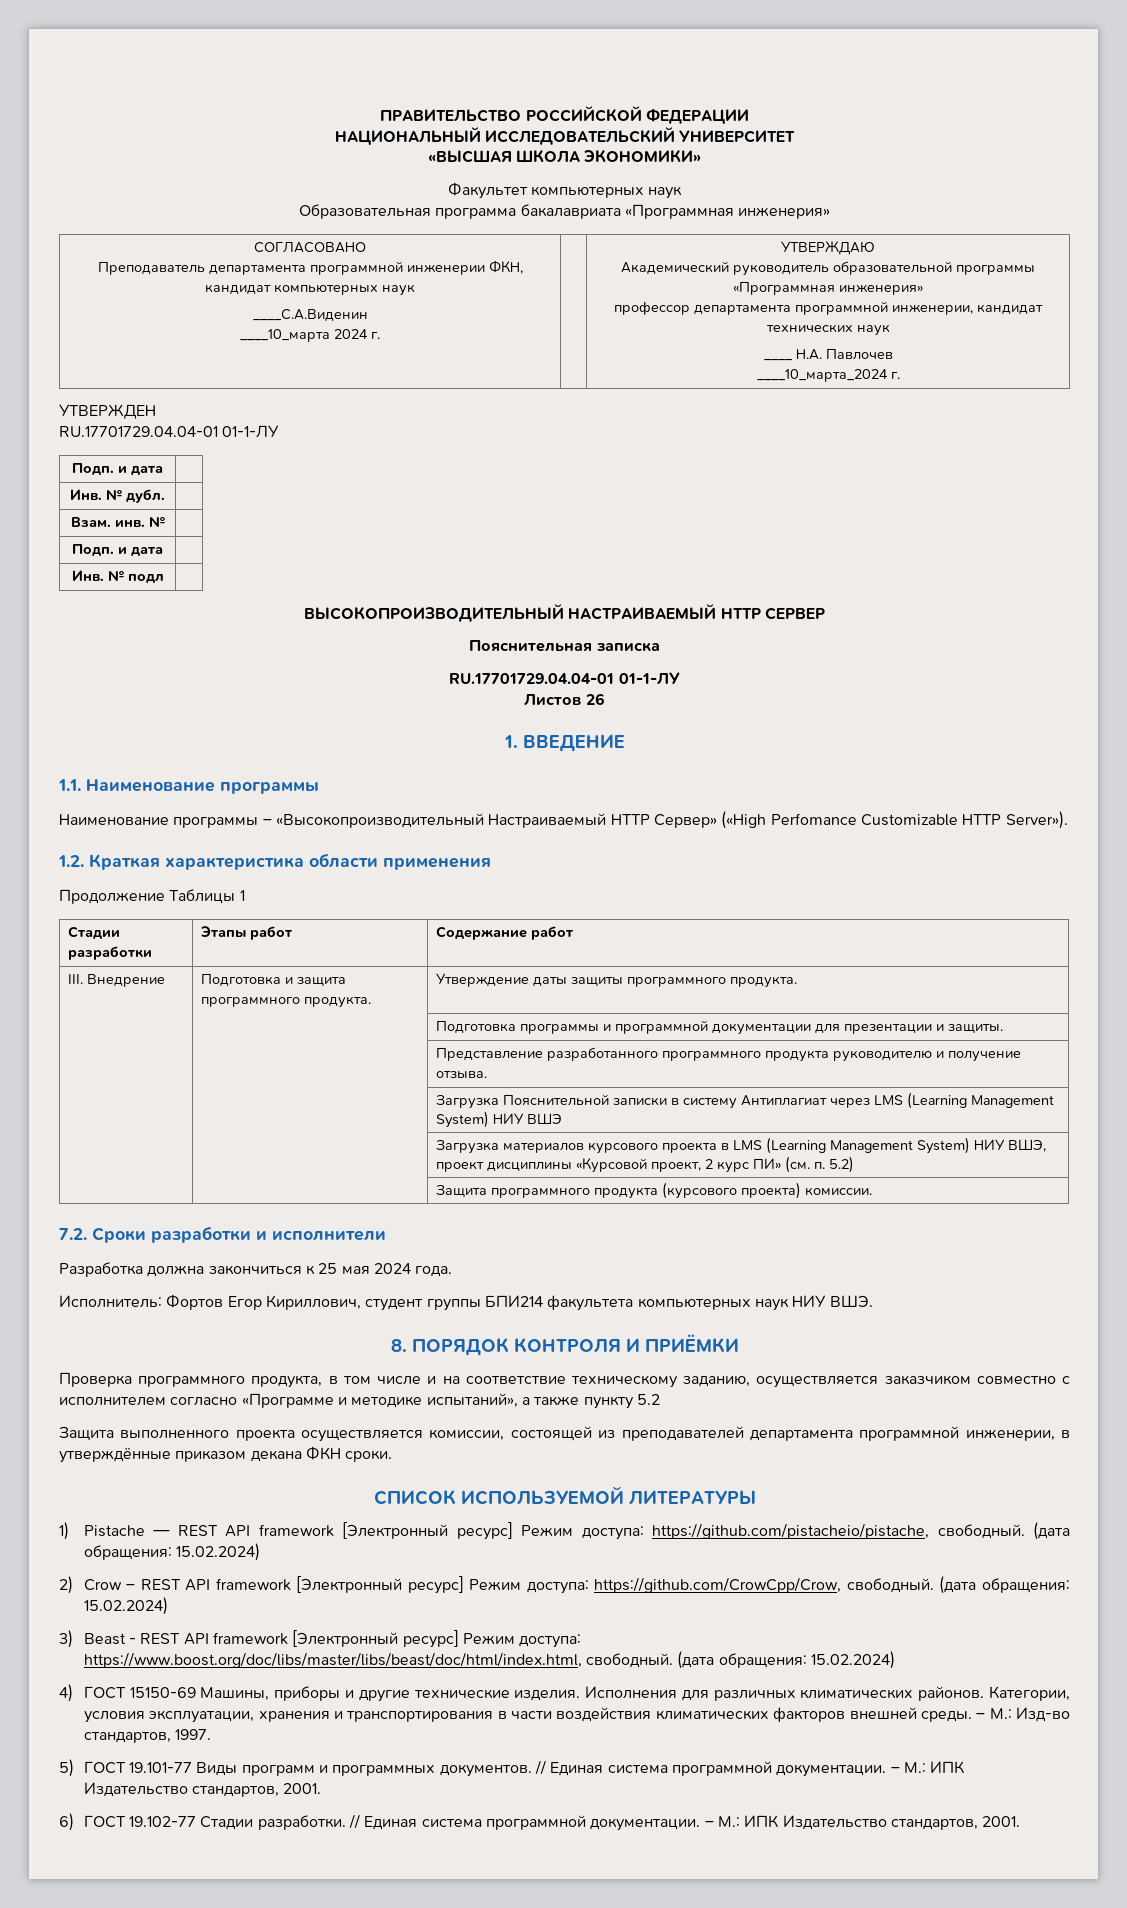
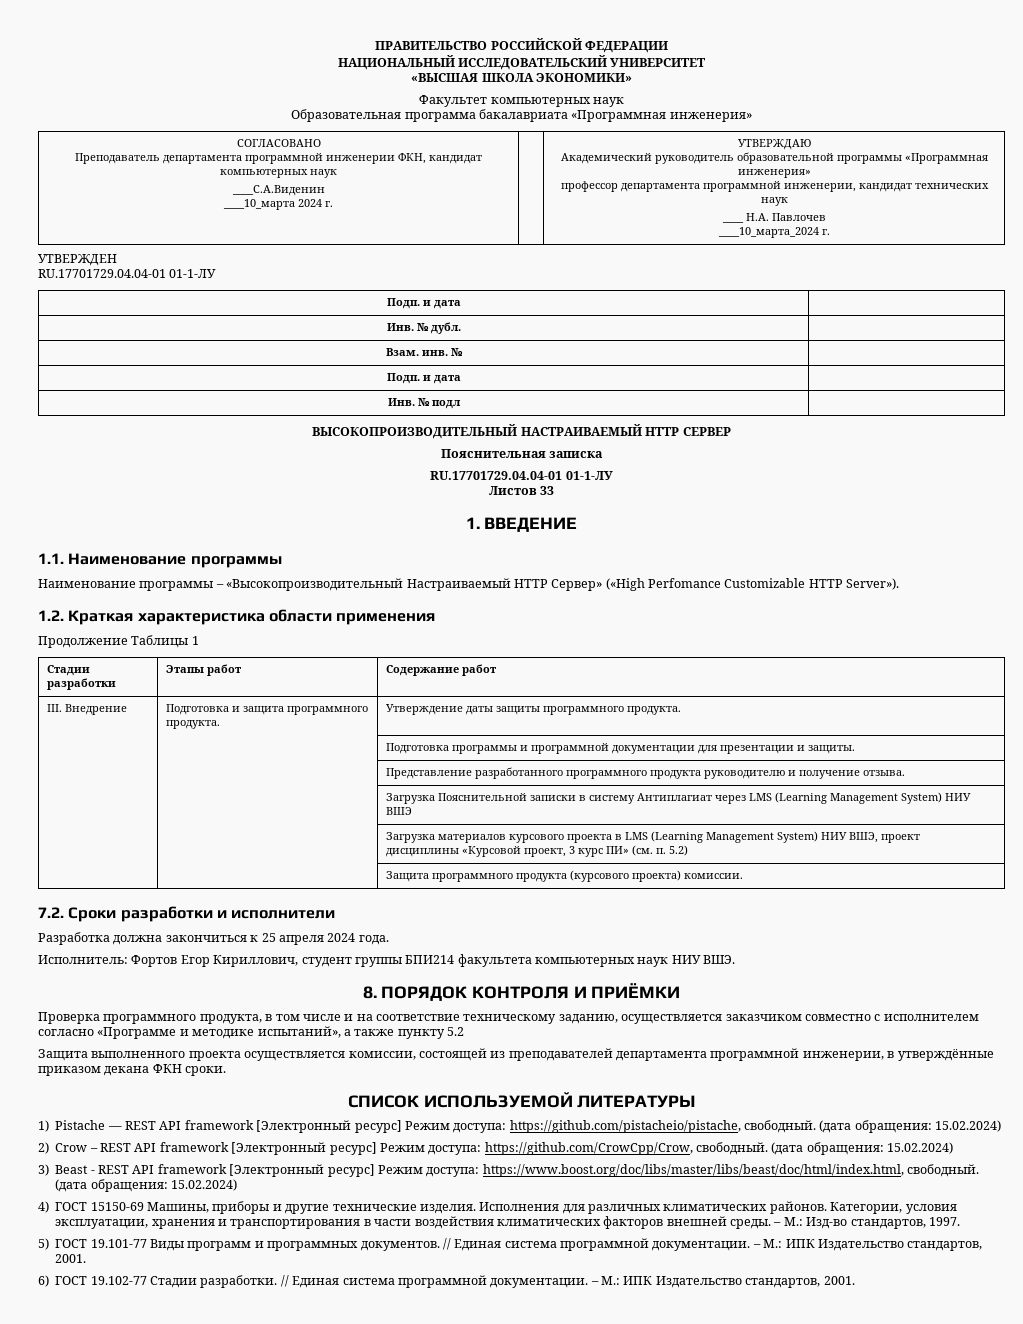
- Листов 26
+ Листов 33
- | | Загрузка материалов курсового проекта в LMS (Learning Management System) НИУ ВШЭ, проект дисциплины «Курсовой проект, 2 курс ПИ» (см. п. 5.2)
+ | | Загрузка материалов курсового проекта в LMS (Learning Management System) НИУ ВШЭ, проект дисциплины «Курсовой проект, 3 курс ПИ» (см. п. 5.2)
- Разработка должна закончиться к 25 мая 2024 года.
+ Разработка должна закончиться к 25 апреля 2024 года.

